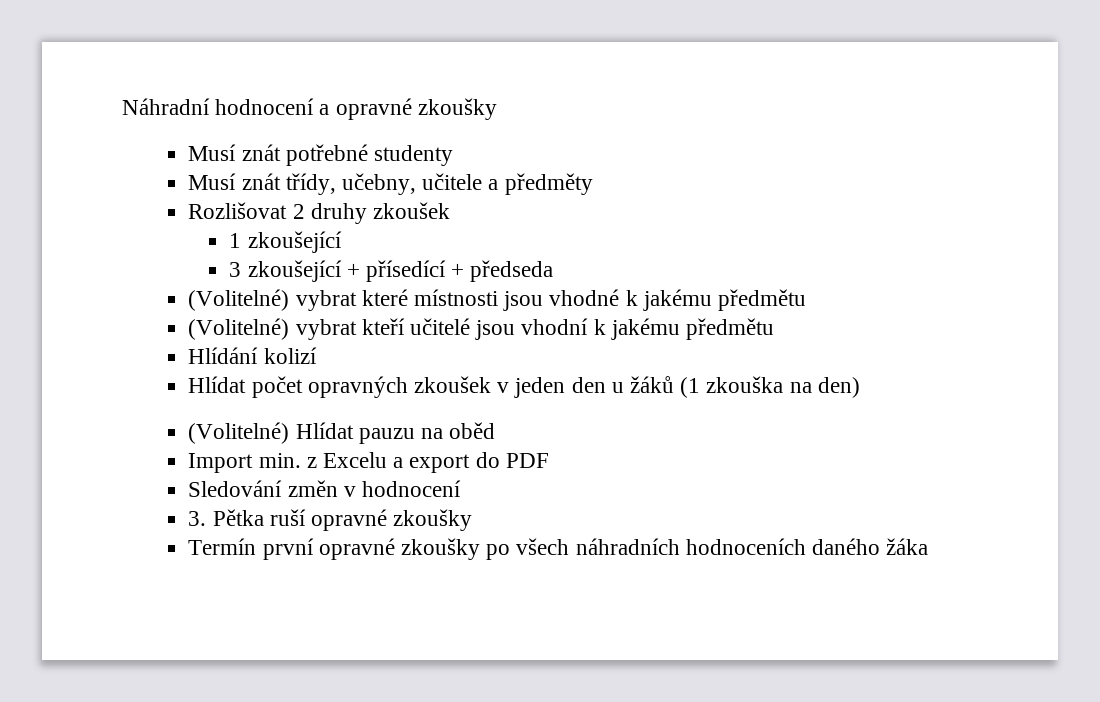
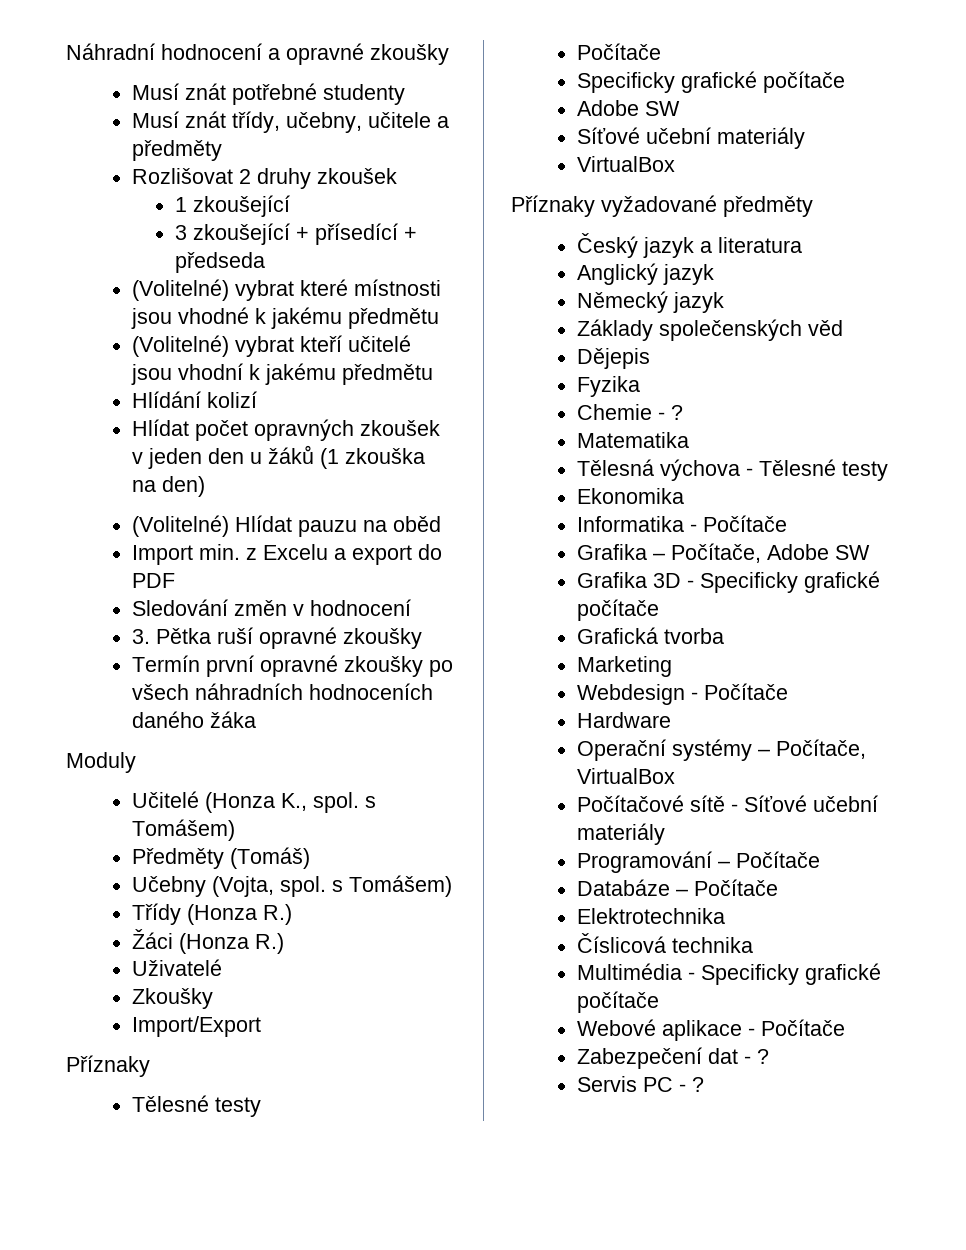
+ Moduly
+ Učitelé (Honza K., spol. s Tomášem)
+ Předměty (Tomáš)
+ Učebny (Vojta, spol. s Tomášem)
+ Třídy (Honza R.)
+ Žáci (Honza R.)
+ Uživatelé
+ Zkoušky
+ Import/Export
+ Příznaky
+ Tělesné testy
+ Počítače
+ Specificky grafické počítače
+ Adobe SW
+ Síťové učební materiály
+ VirtualBox
+ Příznaky vyžadované předměty
+ Český jazyk a literatura
+ Anglický jazyk
+ Německý jazyk
+ Základy společenských věd
+ Dějepis
+ Fyzika
+ Chemie - ?
+ Matematika
+ Tělesná výchova - Tělesné testy
+ Ekonomika
+ Informatika - Počítače
+ Grafika – Počítače, Adobe SW
+ Grafika 3D - Specificky grafické počítače
+ Grafická tvorba
+ Marketing
+ Webdesign - Počítače
+ Hardware
+ Operační systémy – Počítače, VirtualBox
+ Počítačové sítě - Síťové učební materiály
+ Programování – Počítače
+ Databáze – Počítače
+ Elektrotechnika
+ Číslicová technika
+ Multimédia - Specificky grafické počítače
+ Webové aplikace - Počítače
+ Zabezpečení dat - ?
+ Servis PC - ?

